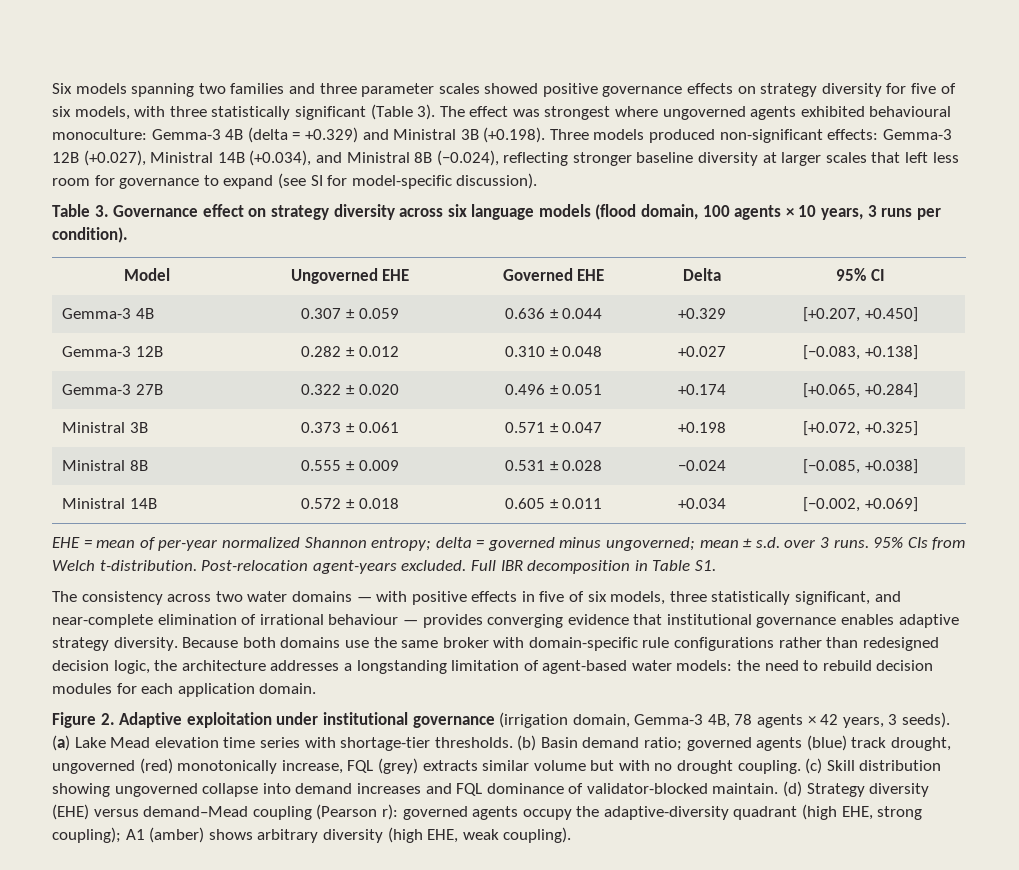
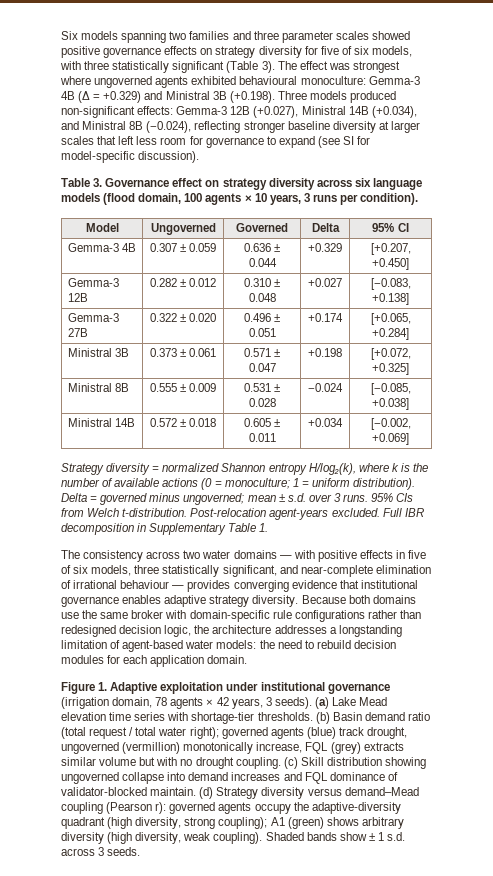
- The effect was strongest where ungoverned agents exhibited behavioural monoculture: Gemma-3 4B (delta = +0.329) and Ministral 3B (+0.198). Three models produced non-significant effects: Gemma-3 12B (+0.027), Ministral 14B (+0.034), and Ministral 8B (−0.024), reflecting stronger baseline diversity at larger scales that left less room for governance to expand (see SI for model-specific discussion).
+ The effect was strongest where ungoverned agents exhibited behavioural monoculture: Gemma-3 4B (Δ = +0.329) and Ministral 3B (+0.198). Three models produced non-significant effects: Gemma-3 12B (+0.027), Ministral 14B (+0.034), and Ministral 8B (−0.024), reflecting stronger baseline diversity at larger scales that left less room for governance to expand (see SI for model-specific discussion).
- Model | Ungoverned EHE | Governed EHE | Delta | 95% CI
+ Model | Ungoverned | Governed | Delta | 95% CI
- EHE = mean of per-year normalized Shannon entropy; delta = governed minus ungoverned; mean ± s.d. over 3 runs.
+ Strategy diversity = normalized Shannon entropy H/log₂(k), where k is the number of available actions (0 = monoculture; 1 = uniform distribution). Delta = governed minus ungoverned; mean ± s.d. over 3 runs.
- Full IBR decomposition in Table S1.
+ Full IBR decomposition in Supplementary Table 1.
- Figure 2. Adaptive exploitation under institutional governance (irrigation domain, Gemma-3 4B, 78 agents × 42 years, 3 seeds).
+ Figure 1. Adaptive exploitation under institutional governance (irrigation domain, 78 agents × 42 years, 3 seeds).
- (b) Basin demand ratio; governed agents (blue) track drought, ungoverned (red) monotonically increase, FQL (grey) extracts similar volume but with no drought coupling.
+ (b) Basin demand ratio (total request / total water right); governed agents (blue) track drought, ungoverned (vermillion) monotonically increase, FQL (grey) extracts similar volume but with no drought coupling.
- (d) Strategy diversity (EHE) versus demand–Mead coupling (Pearson r): governed agents occupy the adaptive-diversity quadrant (high EHE, strong coupling); A1 (amber) shows arbitrary diversity (high EHE, weak coupling).
+ (d) Strategy diversity versus demand–Mead coupling (Pearson r): governed agents occupy the adaptive-diversity quadrant (high diversity, strong coupling); A1 (green) shows arbitrary diversity (high diversity, weak coupling).
+ Shaded bands show ± 1 s.d. across 3 seeds.

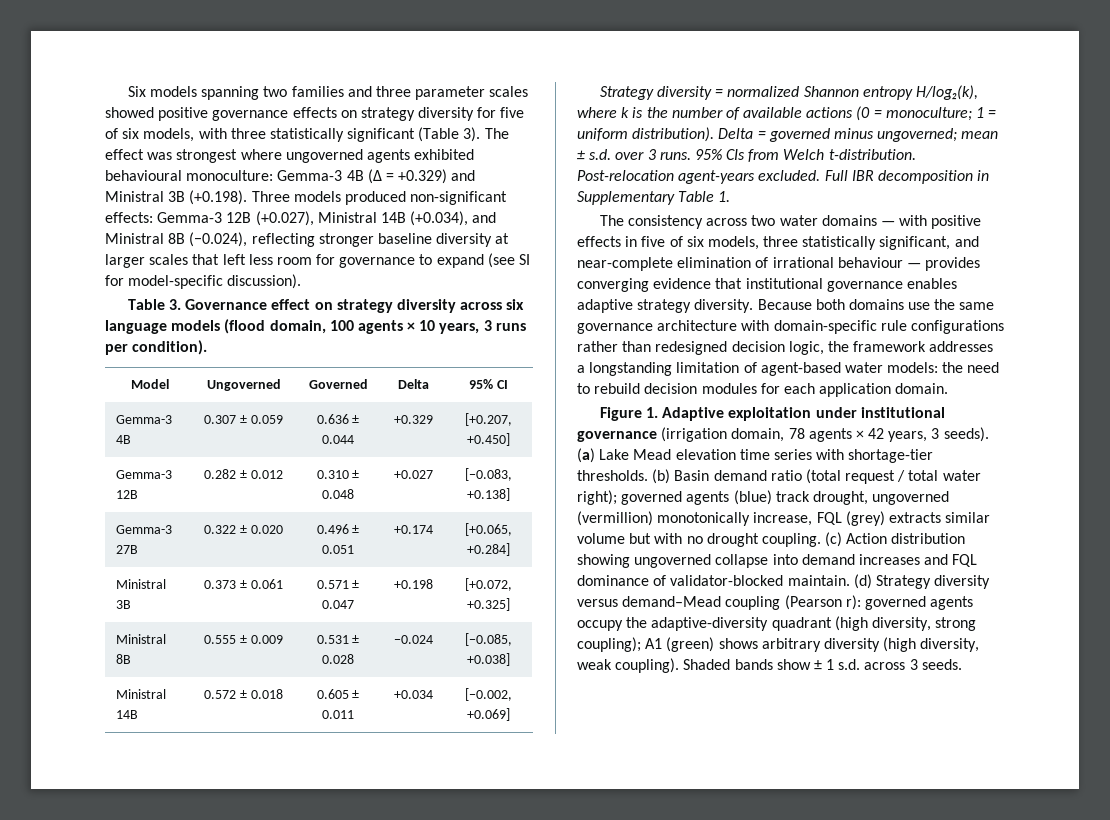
- Because both domains use the same broker with domain-specific rule configurations rather than redesigned decision logic, the architecture addresses a longstanding limitation of agent-based water models: the need to rebuild decision modules for each application domain.
+ Because both domains use the same governance architecture with domain-specific rule configurations rather than redesigned decision logic, the framework addresses a longstanding limitation of agent-based water models: the need to rebuild decision modules for each application domain.
- (c) Skill distribution showing ungoverned collapse into demand increases and FQL dominance of validator-blocked maintain.
+ (c) Action distribution showing ungoverned collapse into demand increases and FQL dominance of validator-blocked maintain.

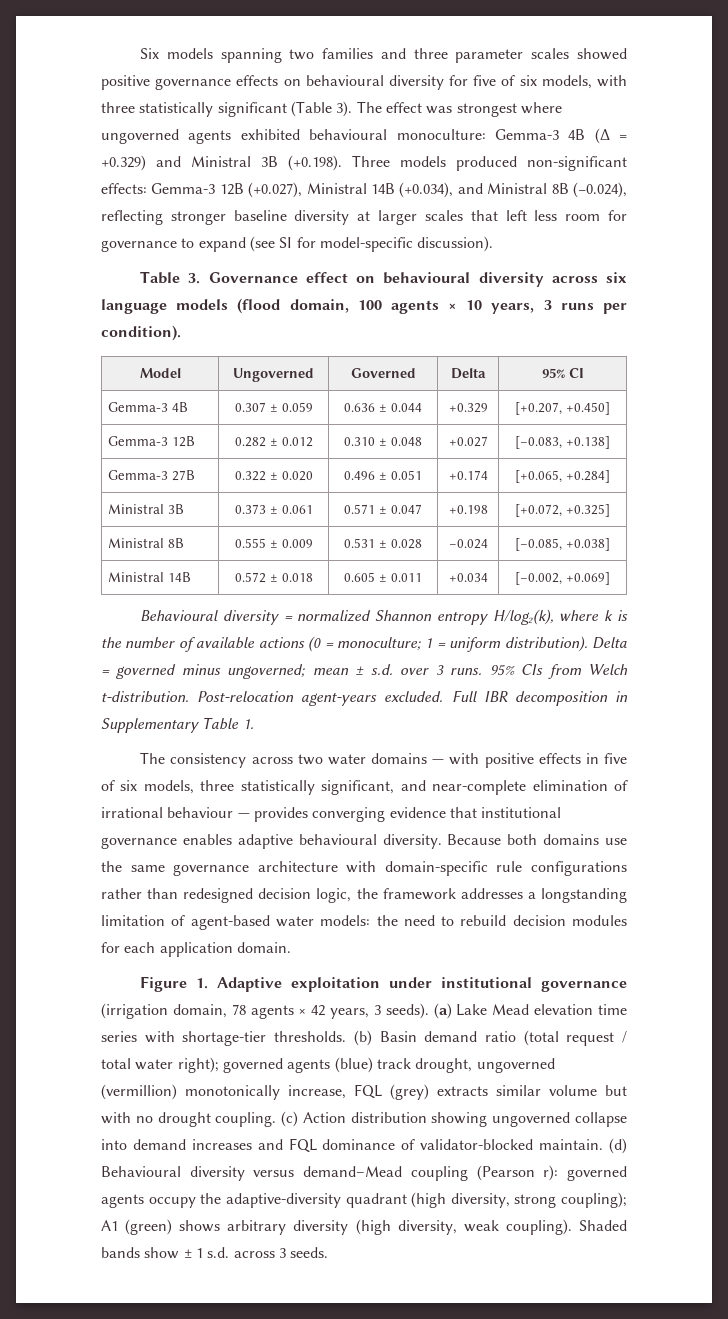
- Six models spanning two families and three parameter scales showed positive governance effects on strategy diversity for five of six models, with three statistically significant (Table 3).
+ Six models spanning two families and three parameter scales showed positive governance effects on behavioural diversity for five of six models, with three statistically significant (Table 3).
- Table 3. Governance effect on strategy diversity across six language models (flood domain, 100 agents × 10 years, 3 runs per condition).
+ Table 3. Governance effect on behavioural diversity across six language models (flood domain, 100 agents × 10 years, 3 runs per condition).
- Strategy diversity = normalized Shannon entropy H/log₂(k), where k is the number of available actions (0 = monoculture; 1 = uniform distribution).
+ Behavioural diversity = normalized Shannon entropy H/log₂(k), where k is the number of available actions (0 = monoculture; 1 = uniform distribution).
- The consistency across two water domains — with positive effects in five of six models, three statistically significant, and near-complete elimination of irrational behaviour — provides converging evidence that institutional governance enables adaptive strategy diversity.
+ The consistency across two water domains — with positive effects in five of six models, three statistically significant, and near-complete elimination of irrational behaviour — provides converging evidence that institutional governance enables adaptive behavioural diversity.
- (d) Strategy diversity versus demand–Mead coupling (Pearson r): governed agents occupy the adaptive-diversity quadrant (high diversity, strong coupling); A1 (green) shows arbitrary diversity (high diversity, weak coupling).
+ (d) Behavioural diversity versus demand–Mead coupling (Pearson r): governed agents occupy the adaptive-diversity quadrant (high diversity, strong coupling); A1 (green) shows arbitrary diversity (high diversity, weak coupling).

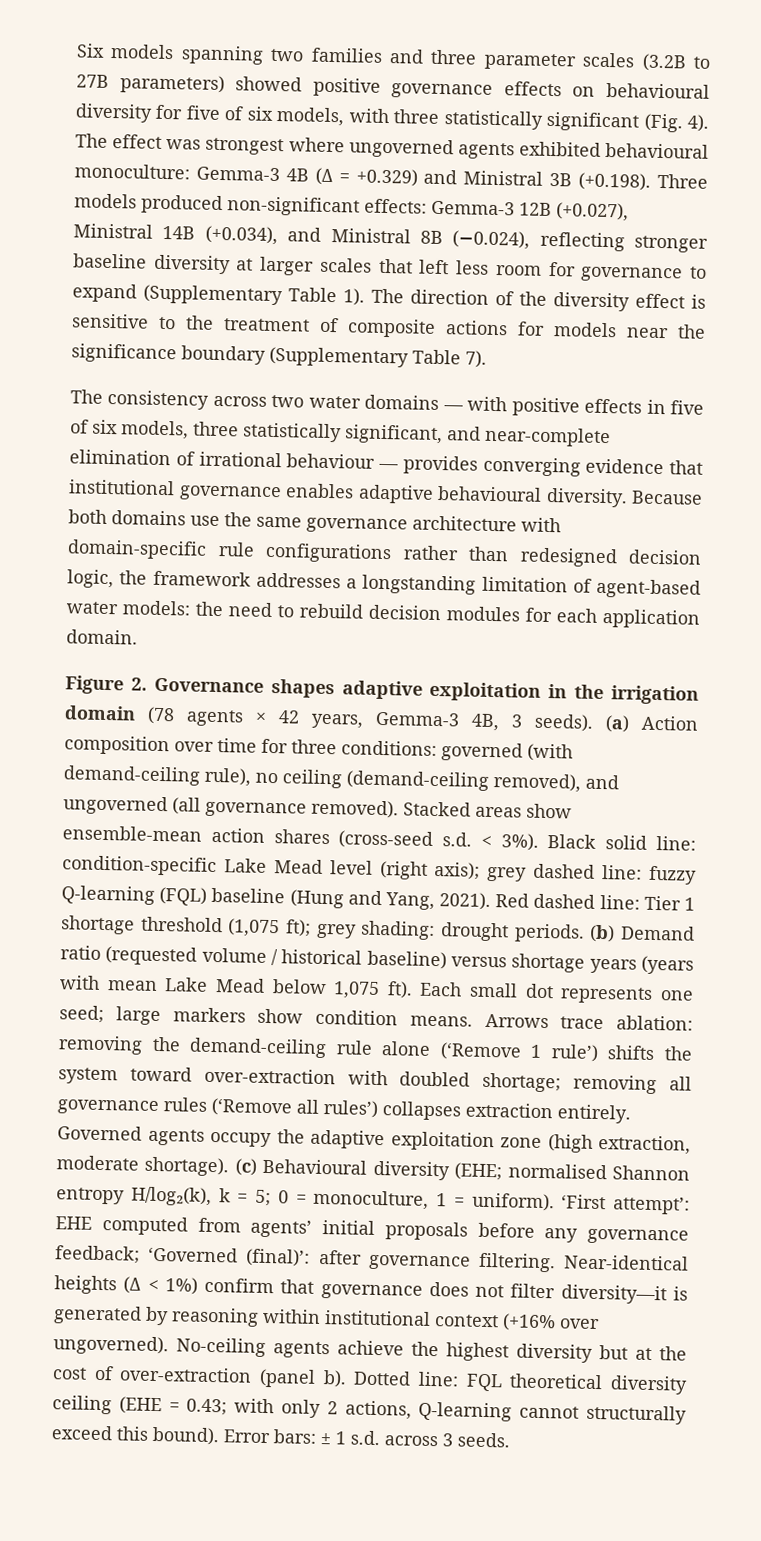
- Six models spanning two families and three parameter scales showed positive governance effects on behavioural diversity for five of six models, with three statistically significant (Table 3).
+ Six models spanning two families and three parameter scales (3.2B to 27B parameters) showed positive governance effects on behavioural diversity for five of six models, with three statistically significant (Fig. 4).
- The effect was strongest where ungoverned agents exhibited behavioural monoculture: Gemma-3 4B (Δ = +0.329) and Ministral 3B (+0.198). Three models produced non-significant effects: Gemma-3 12B (+0.027), Ministral 14B (+0.034), and Ministral 8B (−0.024), reflecting stronger baseline diversity at larger scales that left less room for governance to expand (see SI for model-specific discussion).
- Table 3. Governance effect on behavioural diversity across six language models (flood domain, 100 agents × 10 years, 3 runs per condition).
- Model | Ungoverned | Governed | Delta | 95% CI
- Gemma-3 4B | 0.307 ± 0.059 | 0.636 ± 0.044 | +0.329 | [+0.207, +0.450]
- Gemma-3 12B | 0.282 ± 0.012 | 0.310 ± 0.048 | +0.027 | [−0.083, +0.138]
- Gemma-3 27B | 0.322 ± 0.020 | 0.496 ± 0.051 | +0.174 | [+0.065, +0.284]
- Ministral 3B | 0.373 ± 0.061 | 0.571 ± 0.047 | +0.198 | [+0.072, +0.325]
- Ministral 8B | 0.555 ± 0.009 | 0.531 ± 0.028 | −0.024 | [−0.085, +0.038]
- Ministral 14B | 0.572 ± 0.018 | 0.605 ± 0.011 | +0.034 | [−0.002, +0.069]
- Behavioural diversity = normalized Shannon entropy H/log₂(k), where k is the number of available actions (0 = monoculture; 1 = uniform distribution). Delta = governed minus ungoverned; mean ± s.d. over 3 runs. 95% CIs from Welch t-distribution. Post-relocation agent-years excluded. Full IBR decomposition in Supplementary Table 1.
+ The effect was strongest where ungoverned agents exhibited behavioural monoculture: Gemma-3 4B (Δ = +0.329) and Ministral 3B (+0.198). Three models produced non-significant effects: Gemma-3 12B (+0.027), Ministral 14B (+0.034), and Ministral 8B (−0.024), reflecting stronger baseline diversity at larger scales that left less room for governance to expand (Supplementary Table 1). The direction of the diversity effect is sensitive to the treatment of composite actions for models near the significance boundary (Supplementary Table 7).
- Figure 1. Adaptive exploitation under institutional governance (irrigation domain, 78 agents × 42 years, 3 seeds).
+ Figure 2. Governance shapes adaptive exploitation in the irrigation domain (78 agents × 42 years, Gemma-3 4B, 3 seeds).
- (a) Lake Mead elevation time series with shortage-tier thresholds. (b) Basin demand ratio (total request / total water right); governed agents (blue) track drought, ungoverned (vermillion) monotonically increase, FQL (grey) extracts similar volume but with no drought coupling. (c) Action distribution showing ungoverned collapse into demand increases and FQL dominance of validator-blocked maintain. (d) Behavioural diversity versus demand–Mead coupling (Pearson r): governed agents occupy the adaptive-diversity quadrant (high diversity, strong coupling); A1 (green) shows arbitrary diversity (high diversity, weak coupling). Shaded bands show ± 1 s.d. across 3 seeds.
+ (a) Action composition over time for three conditions: governed (with demand-ceiling rule), no ceiling (demand-ceiling removed), and ungoverned (all governance removed). Stacked areas show ensemble-mean action shares (cross-seed s.d. < 3%). Black solid line: condition-specific Lake Mead level (right axis); grey dashed line: fuzzy Q-learning (FQL) baseline (Hung and Yang, 2021). Red dashed line: Tier 1 shortage threshold (1,075 ft); grey shading: drought periods. (b) Demand ratio (requested volume / historical baseline) versus shortage years (years with mean Lake Mead below 1,075 ft). Each small dot represents one seed; large markers show condition means. Arrows trace ablation: removing the demand-ceiling rule alone (‘Remove 1 rule’) shifts the system toward over-extraction with doubled shortage; removing all governance rules (‘Remove all rules’) collapses extraction entirely. Governed agents occupy the adaptive exploitation zone (high extraction, moderate shortage). (c) Behavioural diversity (EHE; normalised Shannon entropy H/log₂(k), k = 5; 0 = monoculture, 1 = uniform). ‘First attempt’: EHE computed from agents’ initial proposals before any governance feedback; ‘Governed (final)’: after governance filtering. Near-identical heights (Δ < 1%) confirm that governance does not filter diversity—it is generated by reasoning within institutional context (+16% over ungoverned). No-ceiling agents achieve the highest diversity but at the cost of over-extraction (panel b). Dotted line: FQL theoretical diversity ceiling (EHE = 0.43; with only 2 actions, Q-learning cannot structurally exceed this bound). Error bars: ± 1 s.d. across 3 seeds.

